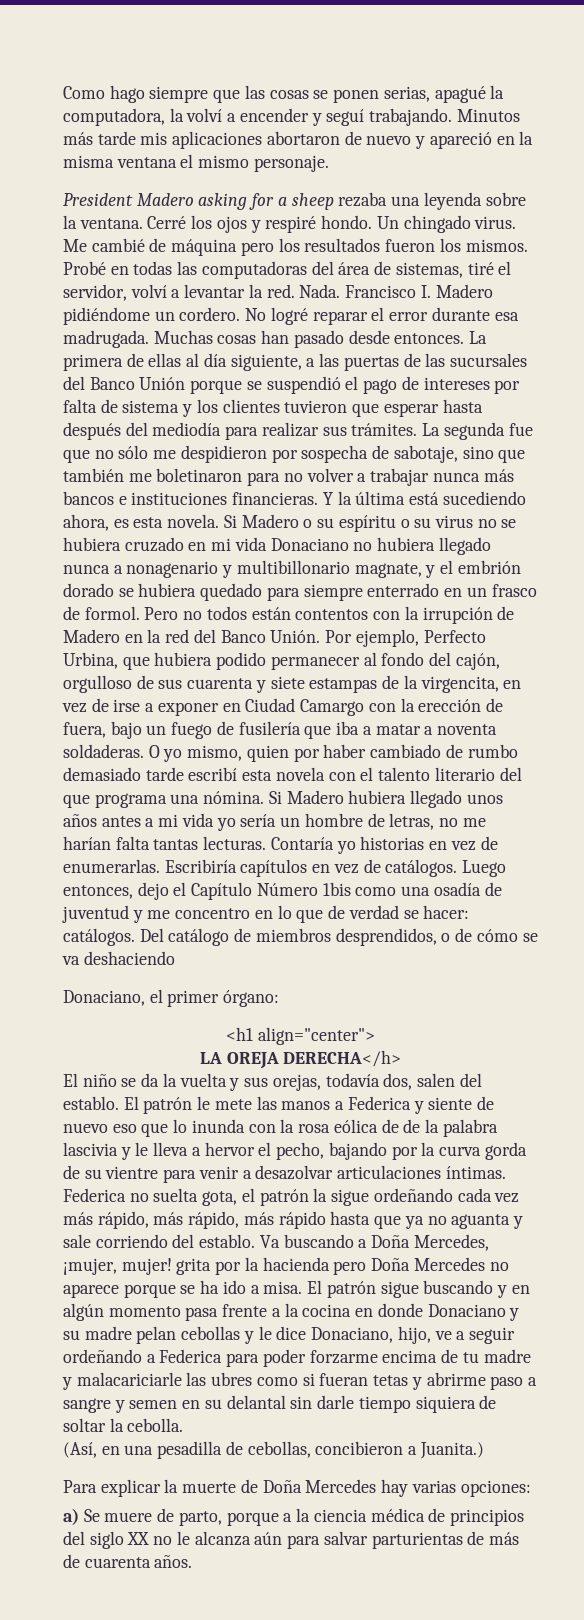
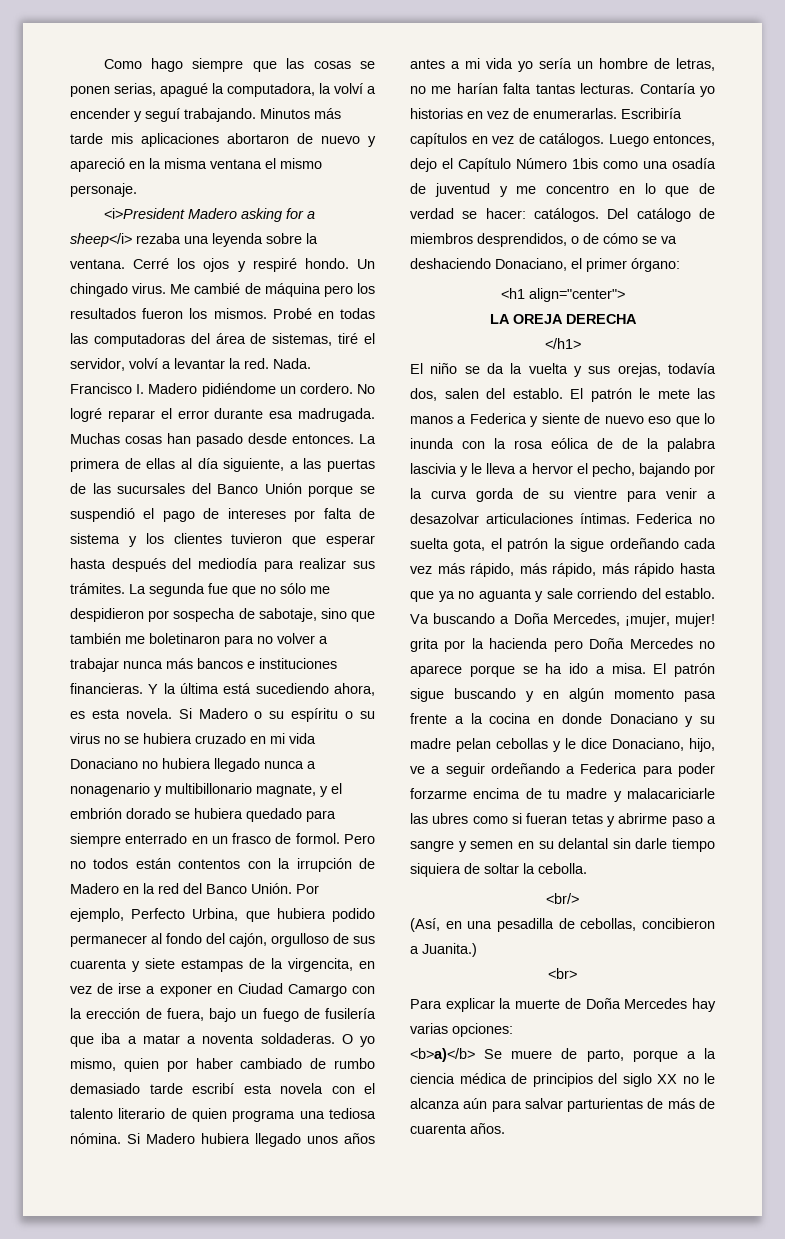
- President Madero asking for a sheep rezaba una leyenda sobre la ventana.
+ <i>President Madero asking for a sheep</i> rezaba una leyenda sobre la ventana.
- O yo mismo, quien por haber cambiado de rumbo demasiado tarde escribí esta novela con el talento literario del que programa una nómina.
+ O yo mismo, quien por haber cambiado de rumbo demasiado tarde escribí esta novela con el talento literario de quien programa una tediosa nómina.
- Del catálogo de miembros desprendidos, o de cómo se va deshaciendo
- Donaciano, el primer órgano:
+ Del catálogo de miembros desprendidos, o de cómo se va deshaciendo Donaciano, el primer órgano:
- LA OREJA DERECHA</h>
+ LA OREJA DERECHA
+ </h1>
+ <br/>
+ <br>
- a) Se muere de parto, porque a la ciencia médica de principios del siglo XX no le alcanza aún para salvar parturientas de más de cuarenta años.
+ <b>a)</b> Se muere de parto, porque a la ciencia médica de principios del siglo XX no le alcanza aún para salvar parturientas de más de cuarenta años.

